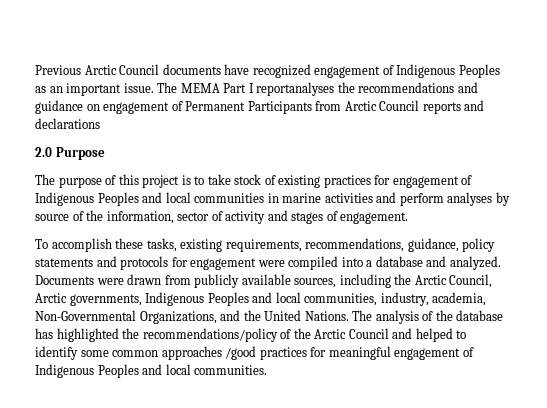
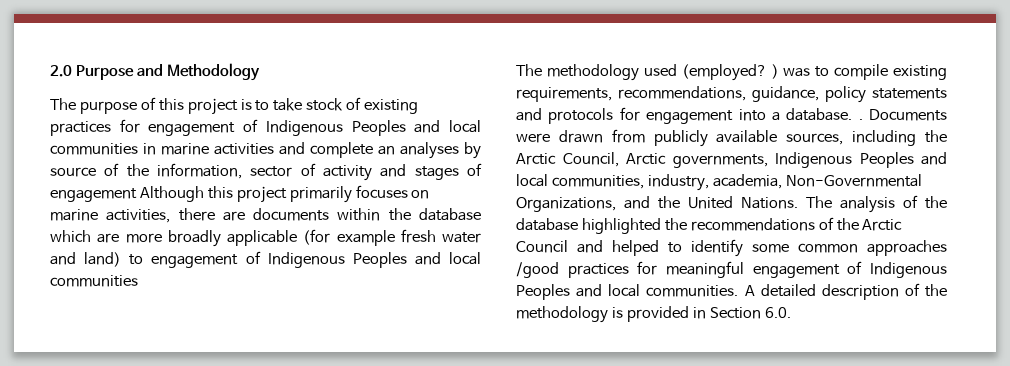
- Previous Arctic Council documents have recognized engagement of Indigenous Peoples as an important issue. The MEMA Part I reportanalyses the recommendations and guidance on engagement of Permanent Participants from Arctic Council reports and declarations
- 2.0 Purpose
+ 2.0 Purpose and Methodology
- The purpose of this project is to take stock of existing practices for engagement of Indigenous Peoples and local communities in marine activities and perform analyses by source of the information, sector of activity and stages of engagement.
- To accomplish these tasks, existing requirements, recommendations, guidance, policy statements and protocols for engagement were compiled into a database and analyzed.
+ The purpose of this project is to take stock of existing practices for engagement of Indigenous Peoples and local communities in marine activities and complete an analyses by source of the information, sector of activity and stages of engagement Although this project primarily focuses on marine activities, there are documents within the database which are more broadly applicable (for example fresh water and land) to engagement of Indigenous Peoples and local communities
+ The methodology used (employed? ) was to compile existing requirements, recommendations, guidance, policy statements and protocols for engagement into a database. .
- The analysis of the database has highlighted the recommendations/policy of the Arctic Council and helped to identify some common approaches /good practices for meaningful engagement of Indigenous Peoples and local communities.
+ The analysis of the database highlighted the recommendations of the Arctic Council and helped to identify some common approaches /good practices for meaningful engagement of Indigenous Peoples and local communities.
+ A detailed description of the methodology is provided in Section 6.0.

